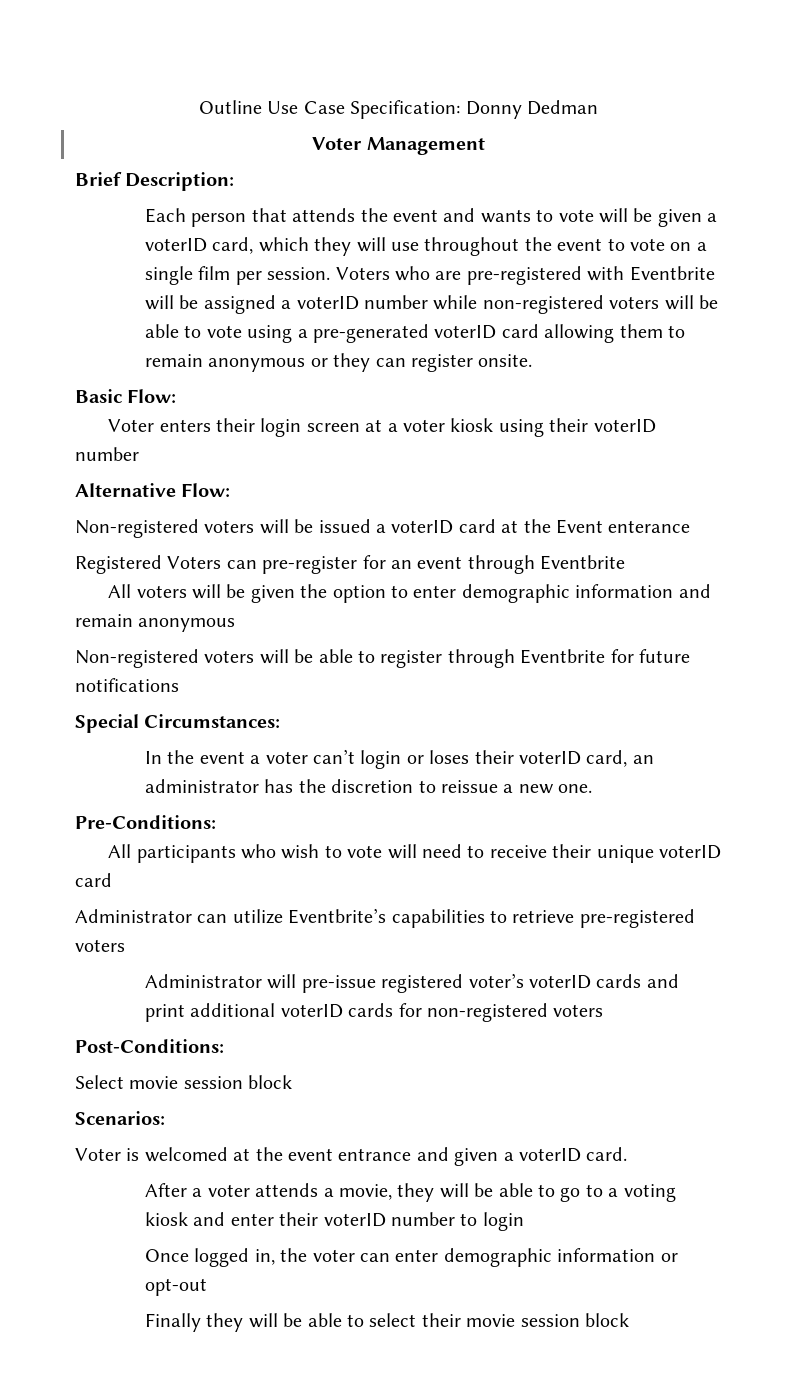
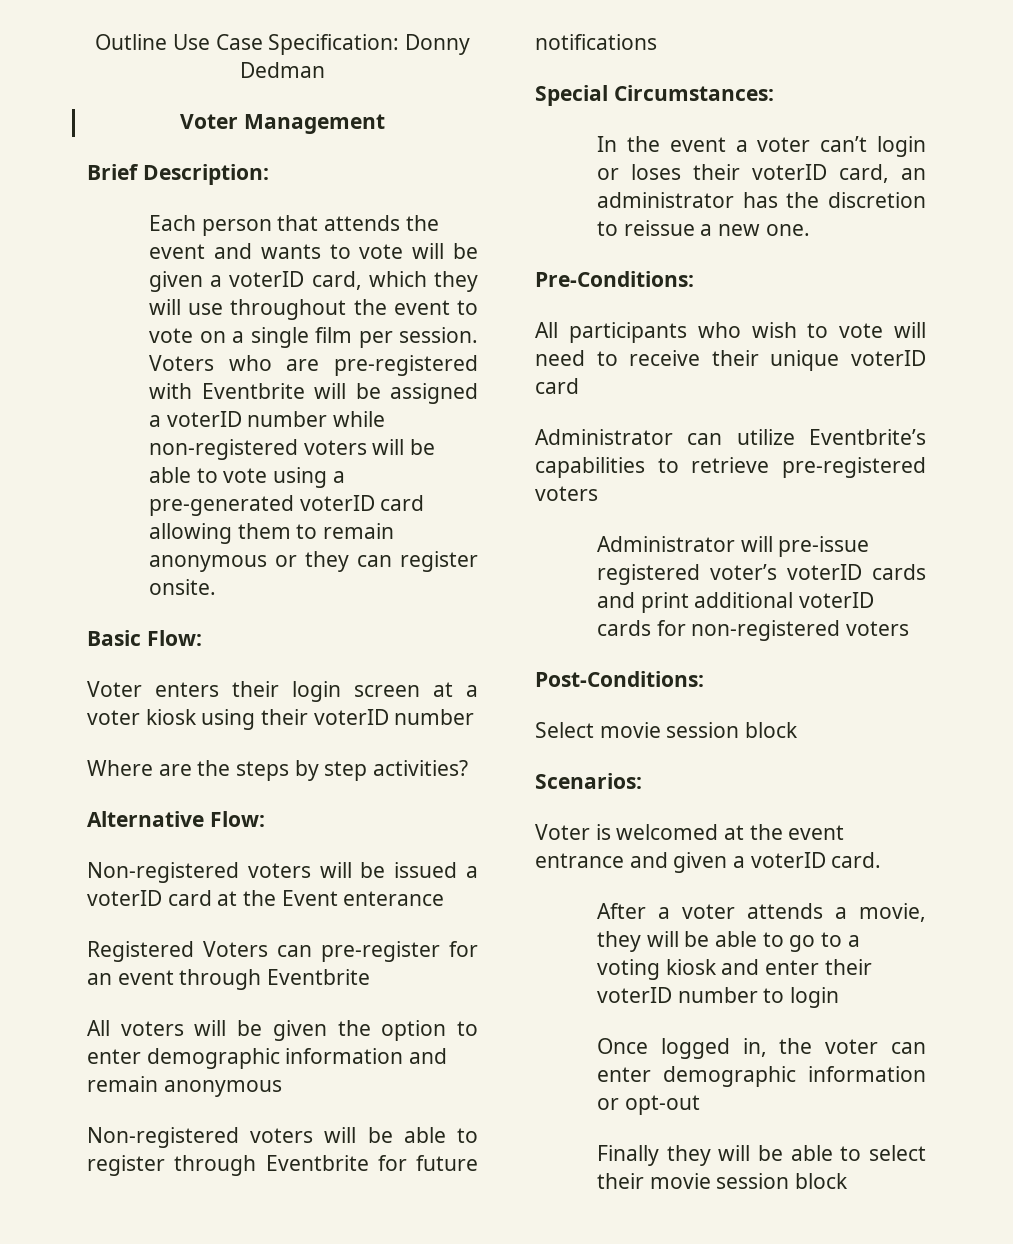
+ Where are the steps by step activities?

